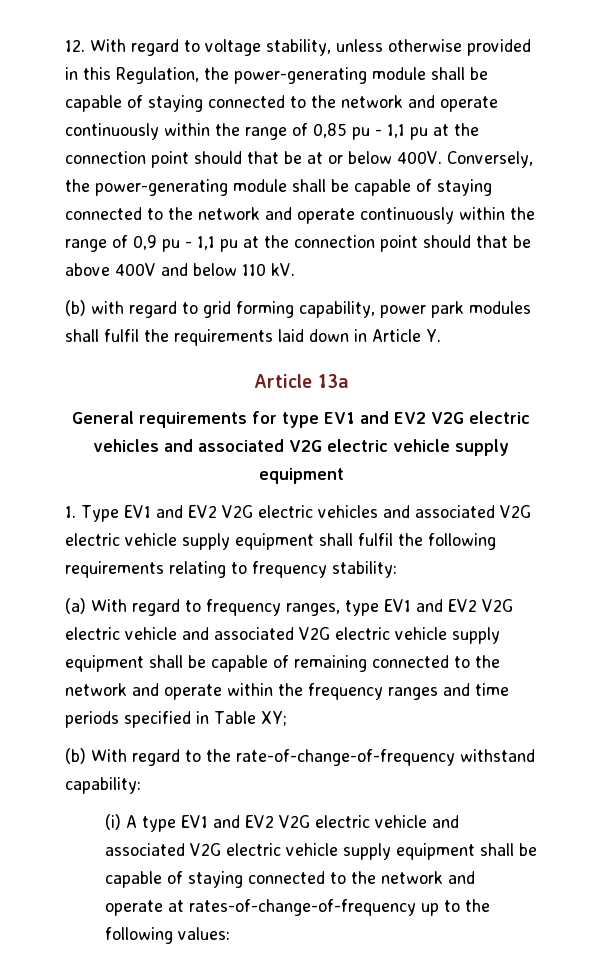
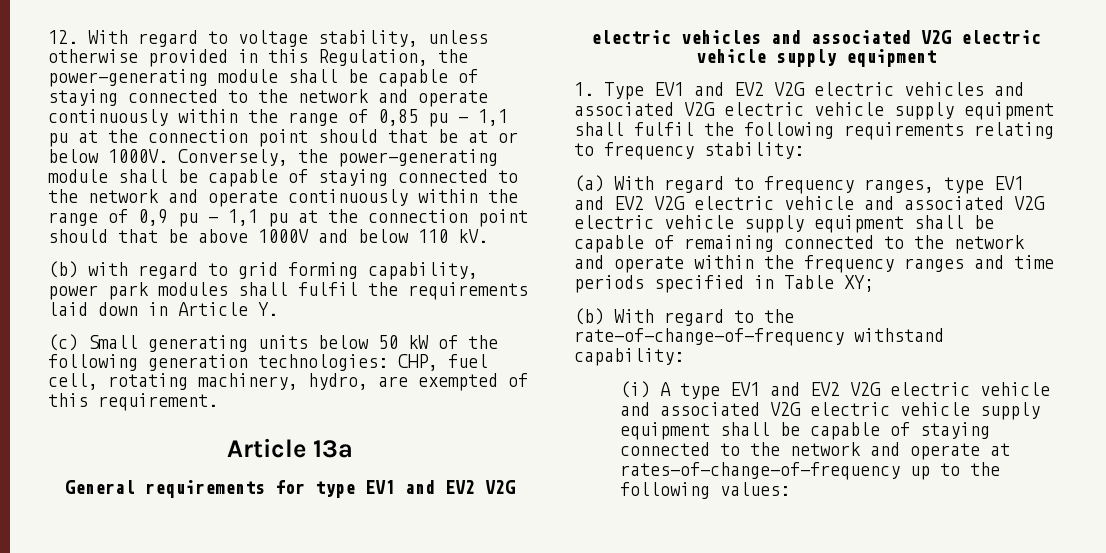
- 12. With regard to voltage stability, unless otherwise provided in this Regulation, the power-generating module shall be capable of staying connected to the network and operate continuously within the range of 0,85 pu - 1,1 pu at the connection point should that be at or below 400V.
+ 12. With regard to voltage stability, unless otherwise provided in this Regulation, the power-generating module shall be capable of staying connected to the network and operate continuously within the range of 0,85 pu - 1,1 pu at the connection point should that be at or below 1000V.
- Conversely, the power-generating module shall be capable of staying connected to the network and operate continuously within the range of 0,9 pu - 1,1 pu at the connection point should that be above 400V and below 110 kV.
+ Conversely, the power-generating module shall be capable of staying connected to the network and operate continuously within the range of 0,9 pu - 1,1 pu at the connection point should that be above 1000V and below 110 kV.
+ (c) Small generating units below 50 kW of the following generation technologies: CHP, fuel cell, rotating machinery, hydro, are exempted of this requirement.

